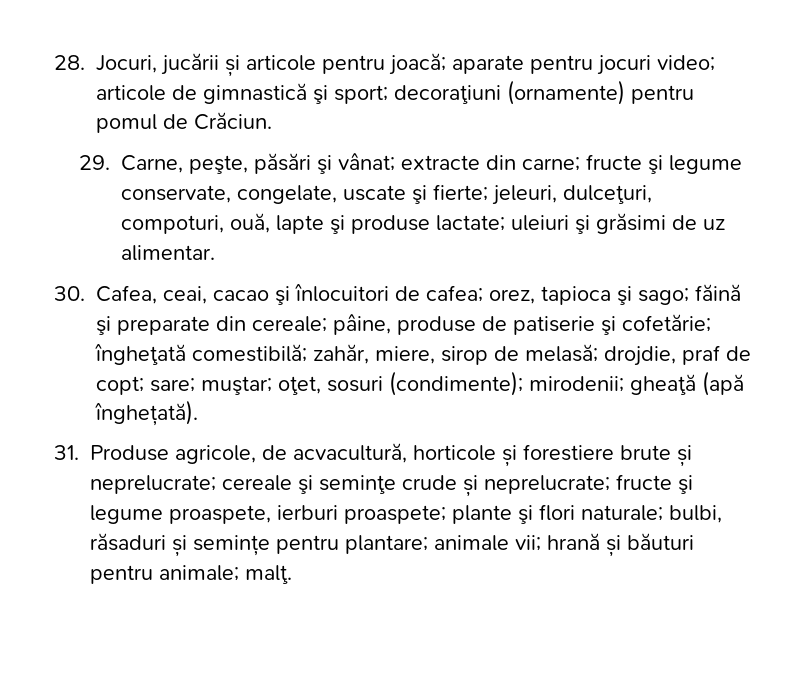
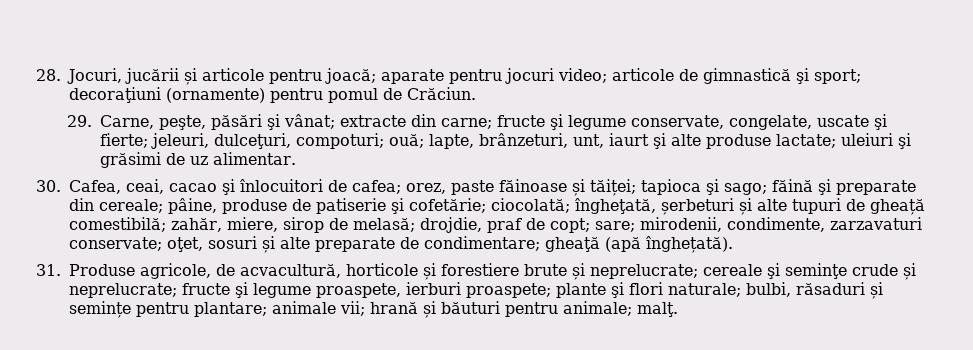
- 29. Carne, peşte, păsări şi vânat; extracte din carne; fructe şi legume conservate, congelate, uscate şi fierte; jeleuri, dulceţuri, compoturi, ouă, lapte şi produse lactate; uleiuri şi grăsimi de uz alimentar.
+ 29. Carne, peşte, păsări şi vânat; extracte din carne; fructe şi legume conservate, congelate, uscate şi fierte; jeleuri, dulceţuri, compoturi; ouă; lapte, brânzeturi, unt, iaurt şi alte produse lactate; uleiuri şi grăsimi de uz alimentar.
- 30. Cafea, ceai, cacao şi înlocuitori de cafea; orez, tapioca şi sago; făină şi preparate din cereale; pâine, produse de patiserie şi cofetărie; îngheţată comestibilă; zahăr, miere, sirop de melasă; drojdie, praf de copt; sare; muştar; oţet, sosuri (condimente); mirodenii; gheaţă (apă înghețată).
+ 30. Cafea, ceai, cacao şi înlocuitori de cafea; orez, paste făinoase și tăiței; tapioca şi sago; făină şi preparate din cereale; pâine, produse de patiserie şi cofetărie; ciocolată; îngheţată, șerbeturi și alte tupuri de gheață comestibilă; zahăr, miere, sirop de melasă; drojdie, praf de copt; sare; mirodenii, condimente, zarzavaturi conservate; oţet, sosuri și alte preparate de condimentare; gheaţă (apă înghețată).

